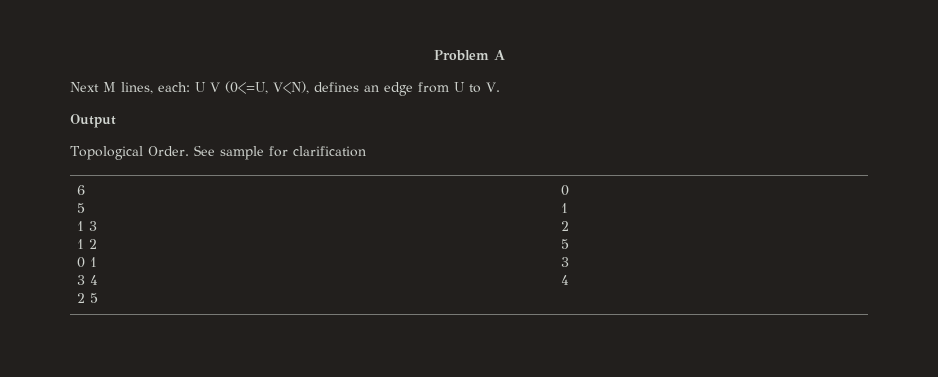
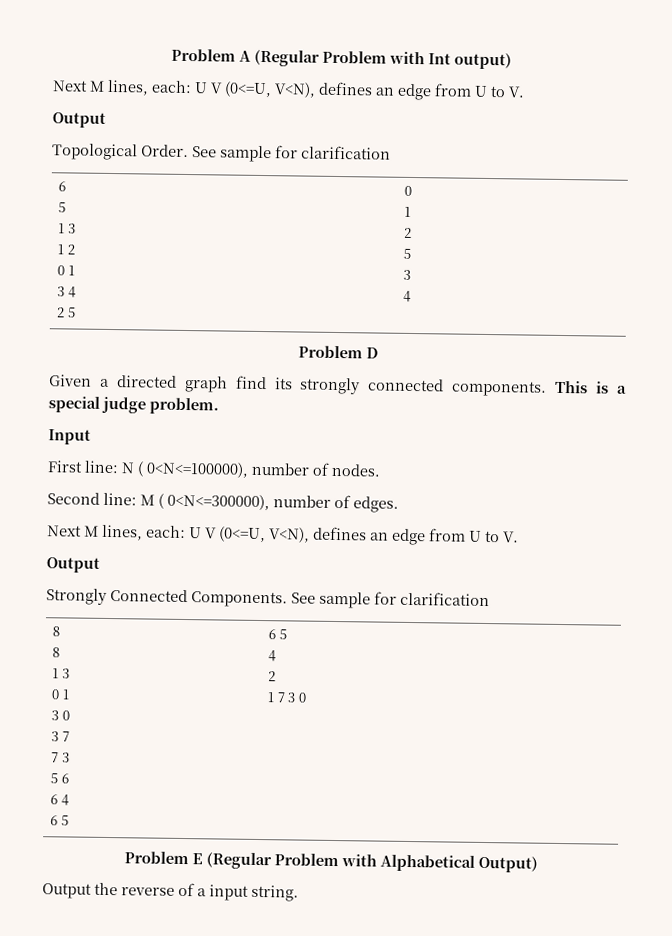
- Problem A
+ Problem A (Regular Problem with Int output)
+ Problem D
+ Given a directed graph find its strongly connected components. This is a special judge problem.
+ Input
+ First line: N ( 0<N<=100000), number of nodes.
+ Second line: M ( 0<N<=300000), number of edges.
+ Next M lines, each: U V (0<=U, V<N), defines an edge from U to V.
+ Output
+ Strongly Connected Components. See sample for clarification
+ 8
+ 8
+ 1 3
+ 0 1
+ 3 0
+ 3 7
+ 7 3
+ 5 6
+ 6 4
+ 6 5 | 6 5
+ 4
+ 2
+ 1 7 3 0
+ Problem E (Regular Problem with Alphabetical Output)
+ Output the reverse of a input string.

